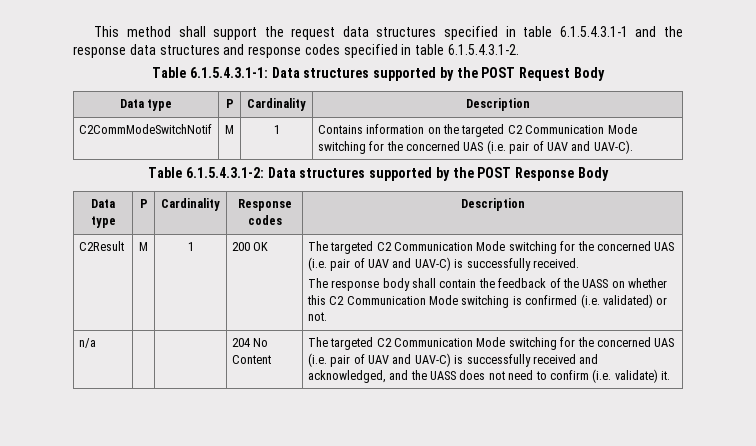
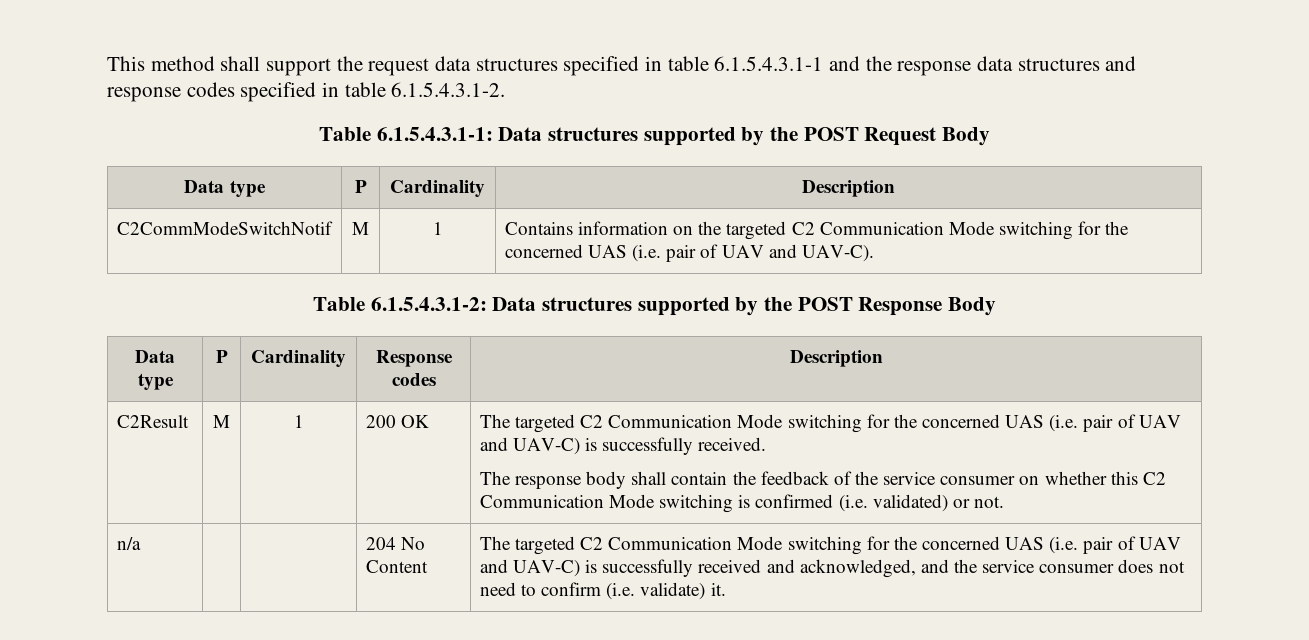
- The response body shall contain the feedback of the UASS on whether this C2 Communication Mode switching is confirmed (i.e. validated) or not.
+ The response body shall contain the feedback of the service consumer on whether this C2 Communication Mode switching is confirmed (i.e. validated) or not.
- n/a | | | 204 No Content | The targeted C2 Communication Mode switching for the concerned UAS (i.e. pair of UAV and UAV-C) is successfully received and acknowledged, and the UASS does not need to confirm (i.e. validate) it.
+ n/a | | | 204 No Content | The targeted C2 Communication Mode switching for the concerned UAS (i.e. pair of UAV and UAV-C) is successfully received and acknowledged, and the service consumer does not need to confirm (i.e. validate) it.

